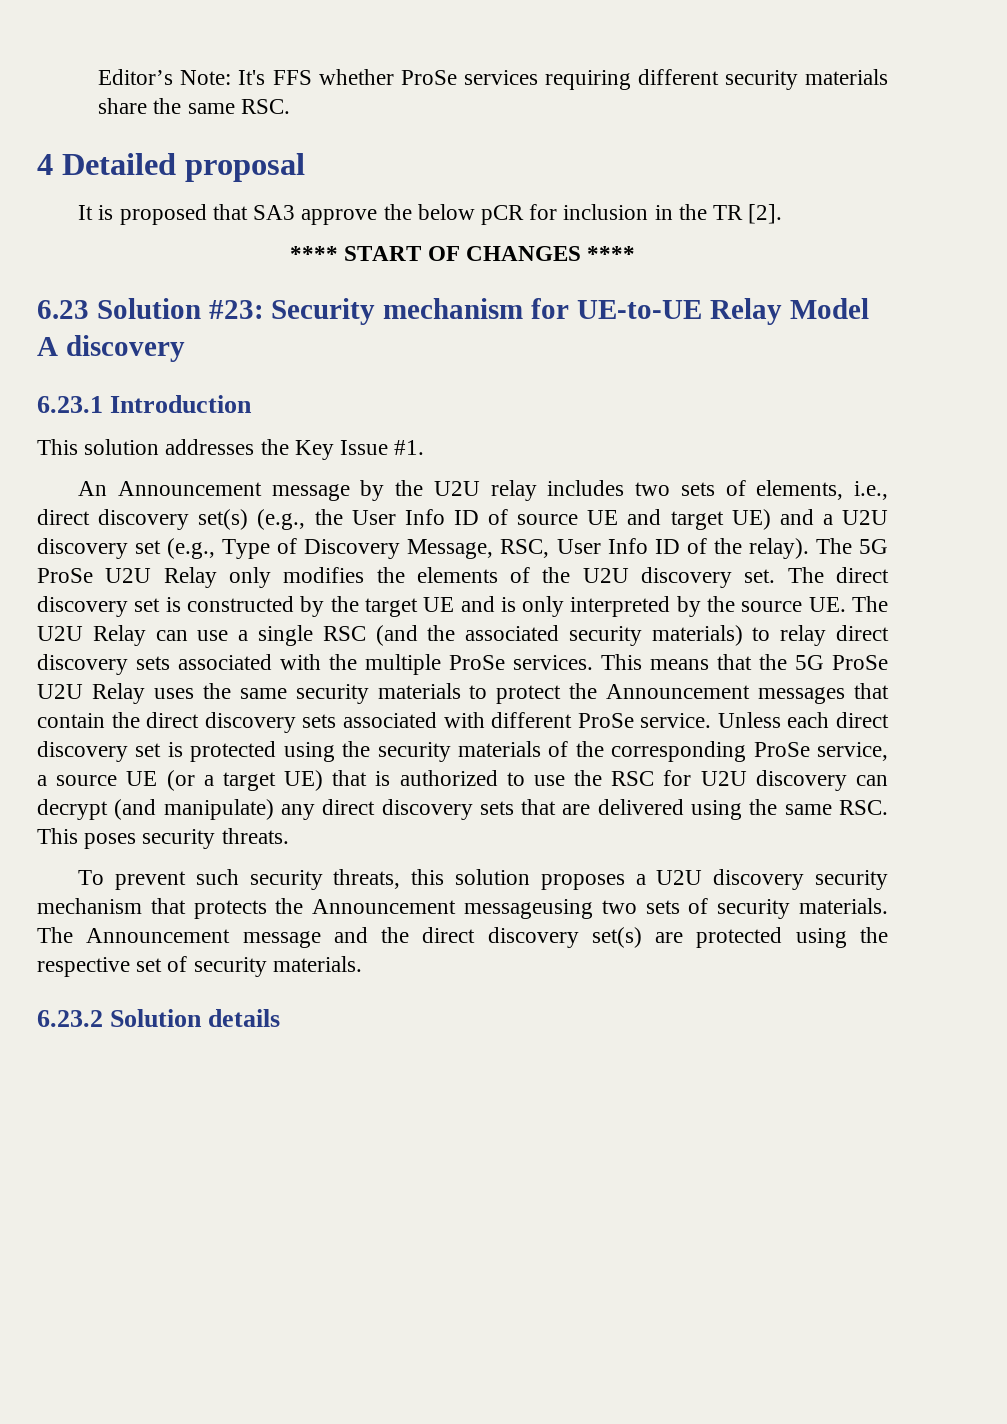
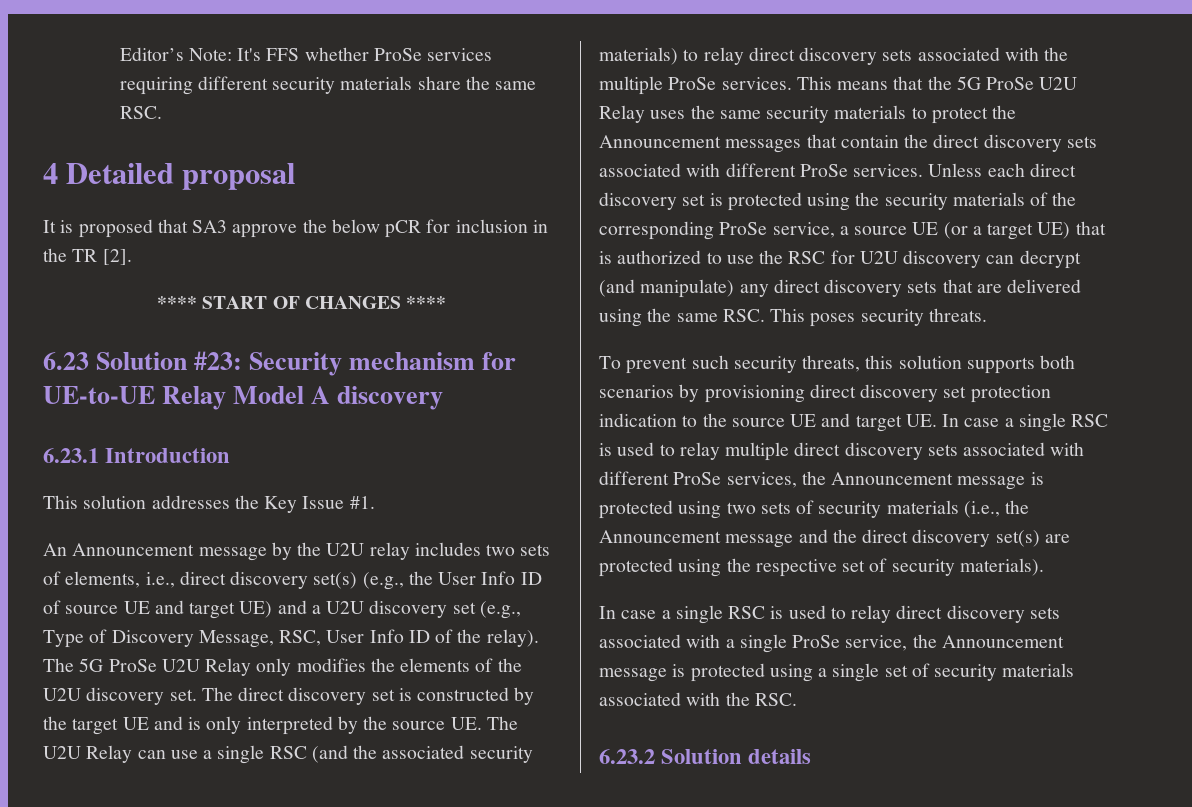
- This means that the 5G ProSe U2U Relay uses the same security materials to protect the Announcement messages that contain the direct discovery sets associated with different ProSe service.
+ This means that the 5G ProSe U2U Relay uses the same security materials to protect the Announcement messages that contain the direct discovery sets associated with different ProSe services.
- To prevent such security threats, this solution proposes a U2U discovery security mechanism that protects the Announcement messageusing two sets of security materials. The Announcement message and the direct discovery set(s) are protected using the respective set of security materials.
+ To prevent such security threats, this solution supports both scenarios by provisioning direct discovery set protection indication to the source UE and target UE. In case a single RSC is used to relay multiple direct discovery sets associated with different ProSe services, the Announcement message is protected using two sets of security materials (i.e., the Announcement message and the direct discovery set(s) are protected using the respective set of security materials).
+ In case a single RSC is used to relay direct discovery sets associated with a single ProSe service, the Announcement message is protected using a single set of security materials associated with the RSC.

